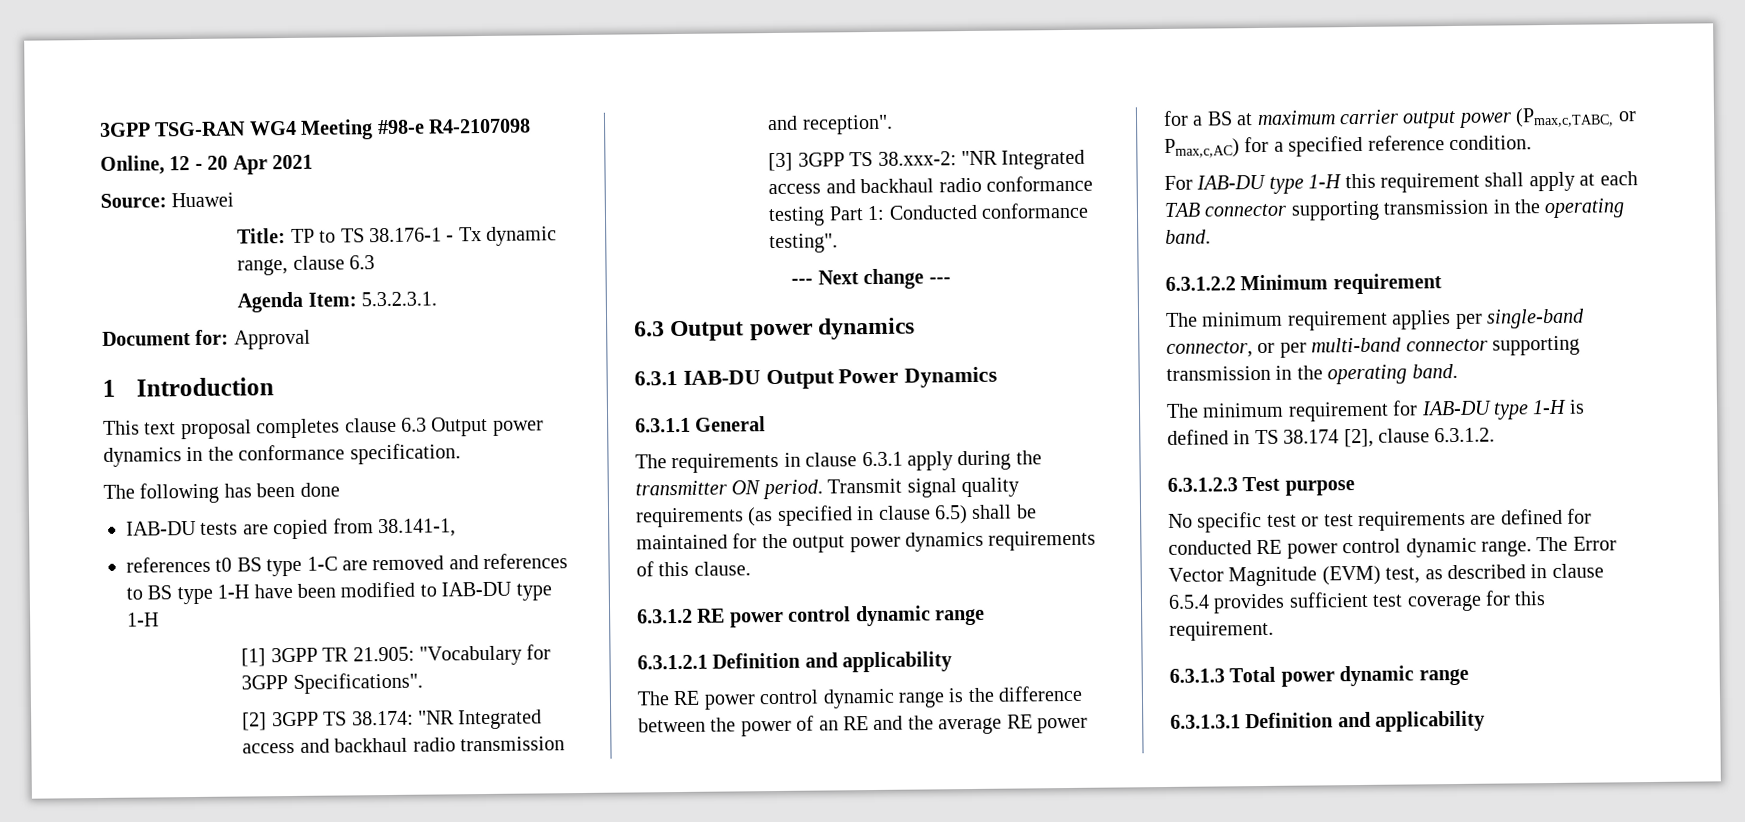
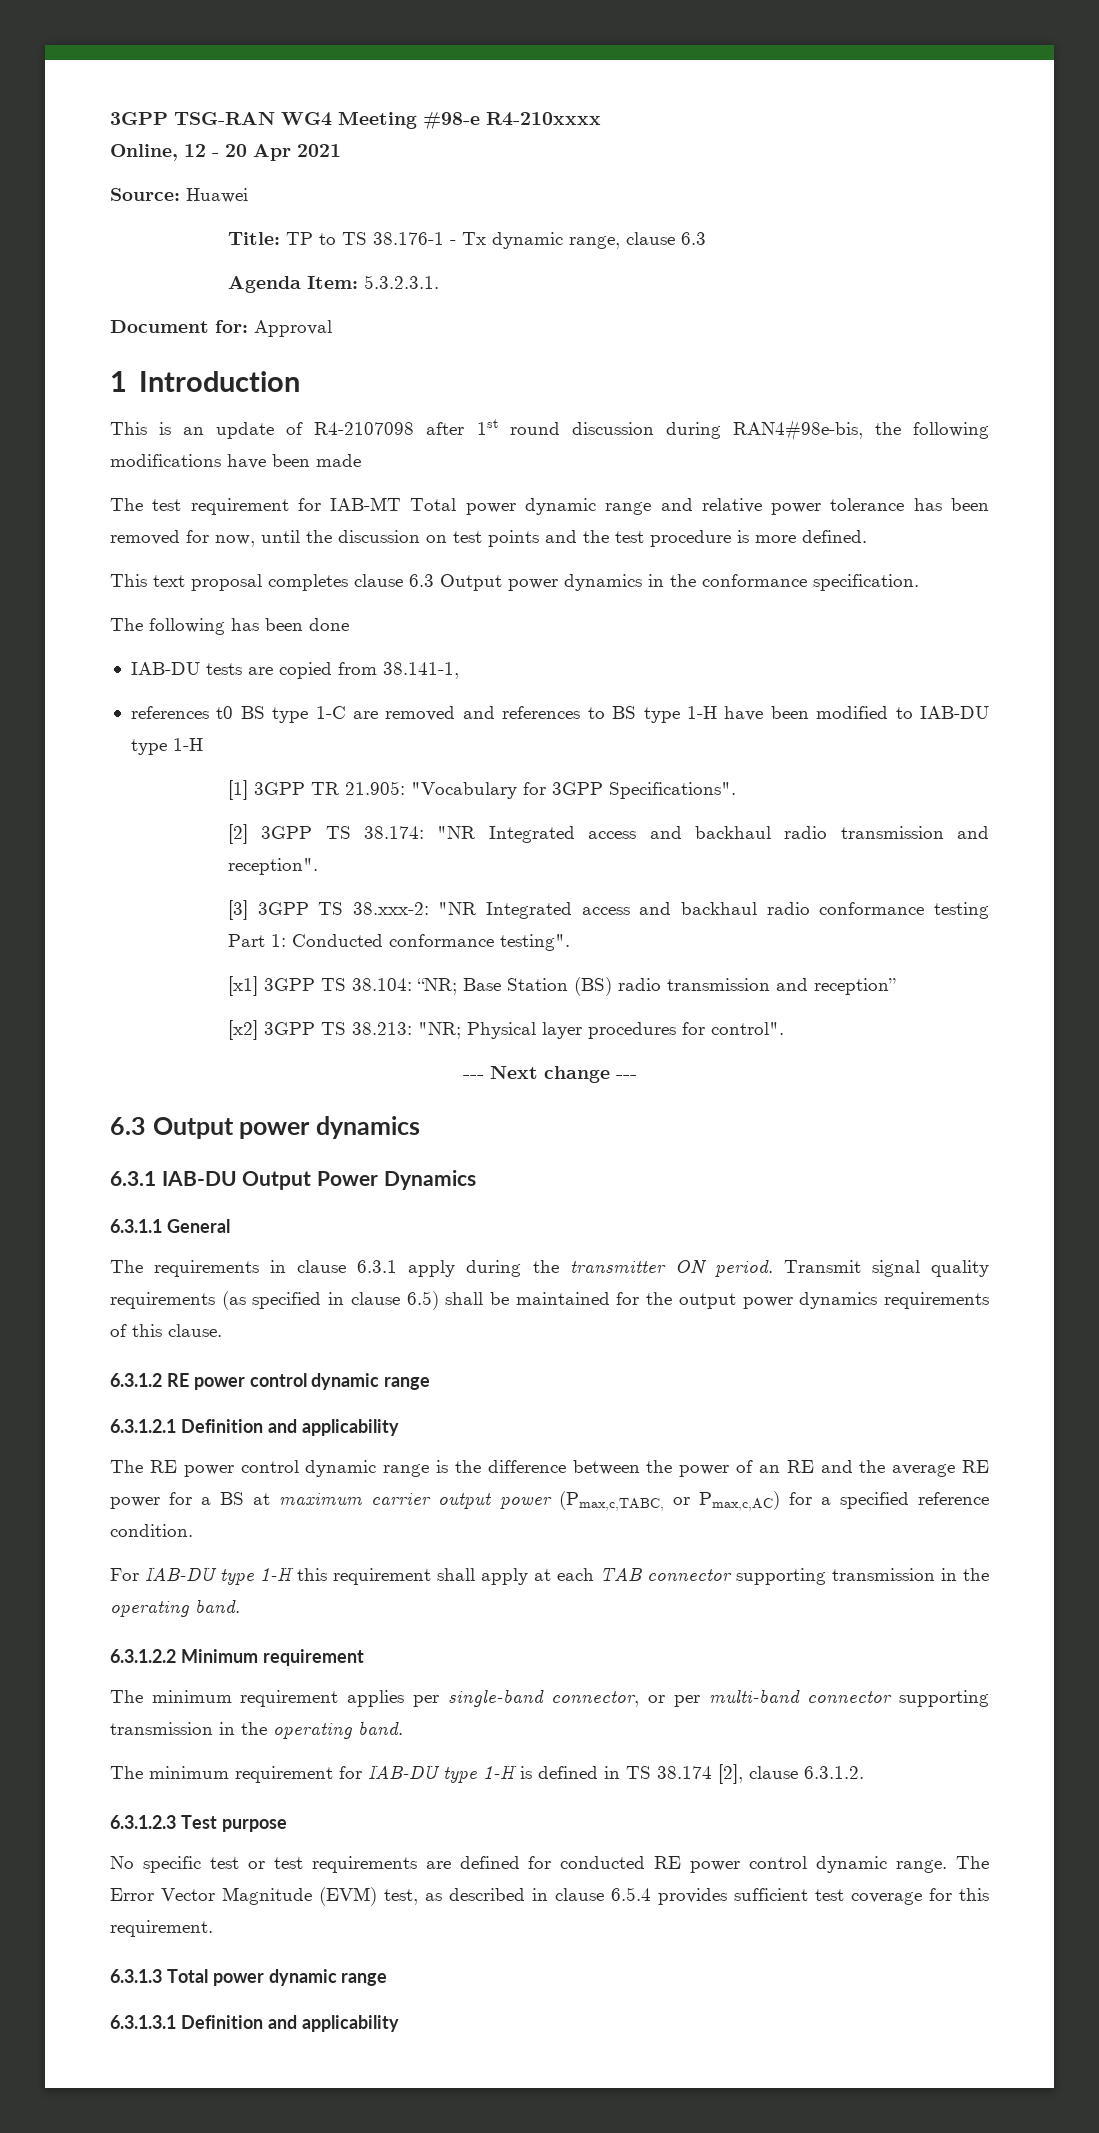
- 3GPP TSG-RAN WG4 Meeting #98-e R4-2107098
+ 3GPP TSG-RAN WG4 Meeting #98-e R4-210xxxx
+ This is an update of R4-2107098 after 1st round discussion during RAN4#98e-bis, the following modifications have been made
+ The test requirement for IAB-MT Total power dynamic range and relative power tolerance has been removed for now, until the discussion on test points and the test procedure is more defined.
+ [x1] 3GPP TS 38.104: “NR; Base Station (BS) radio transmission and reception”
+ [x2] 3GPP TS 38.213: "NR; Physical layer procedures for control".

